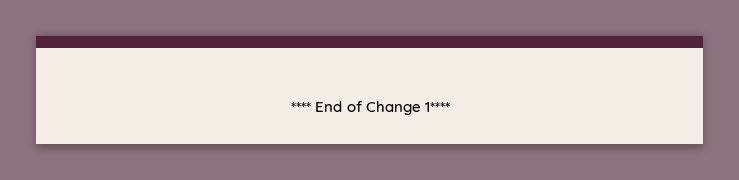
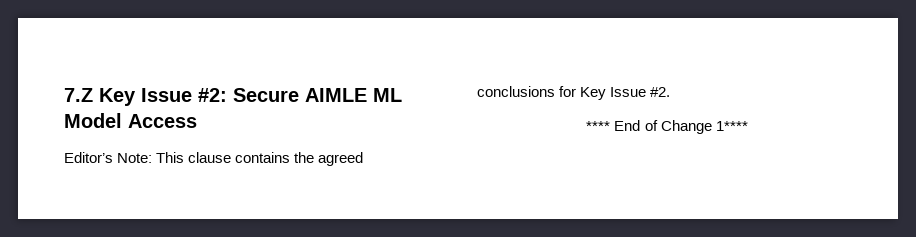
+ 7.Z Key Issue #2: Secure AIMLE ML Model Access
+ Editor’s Note: This clause contains the agreed conclusions for Key Issue #2.

